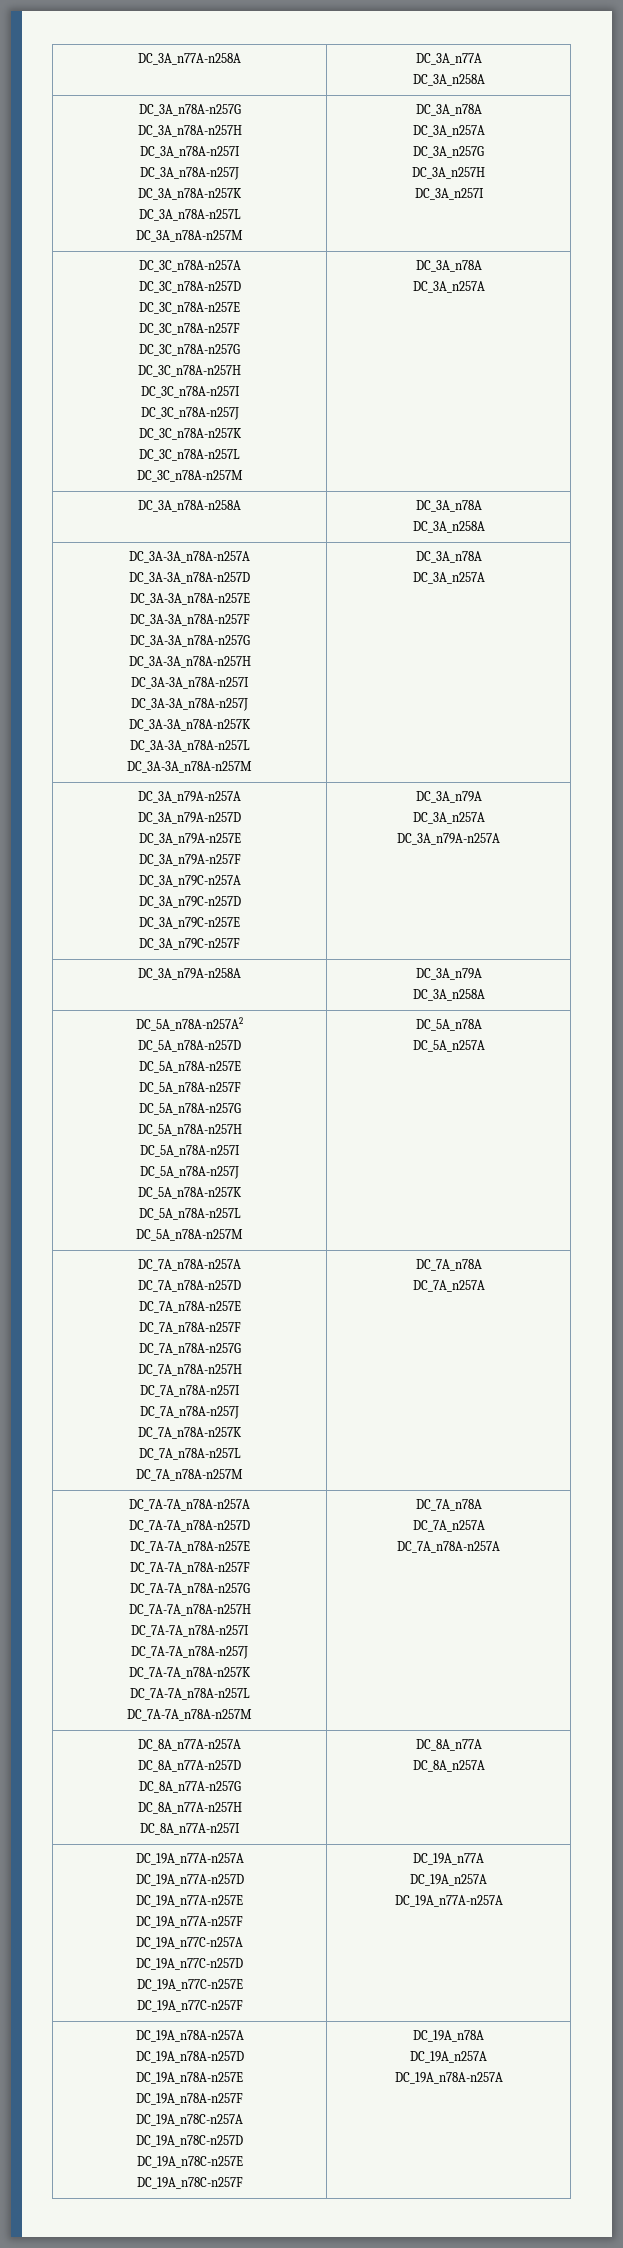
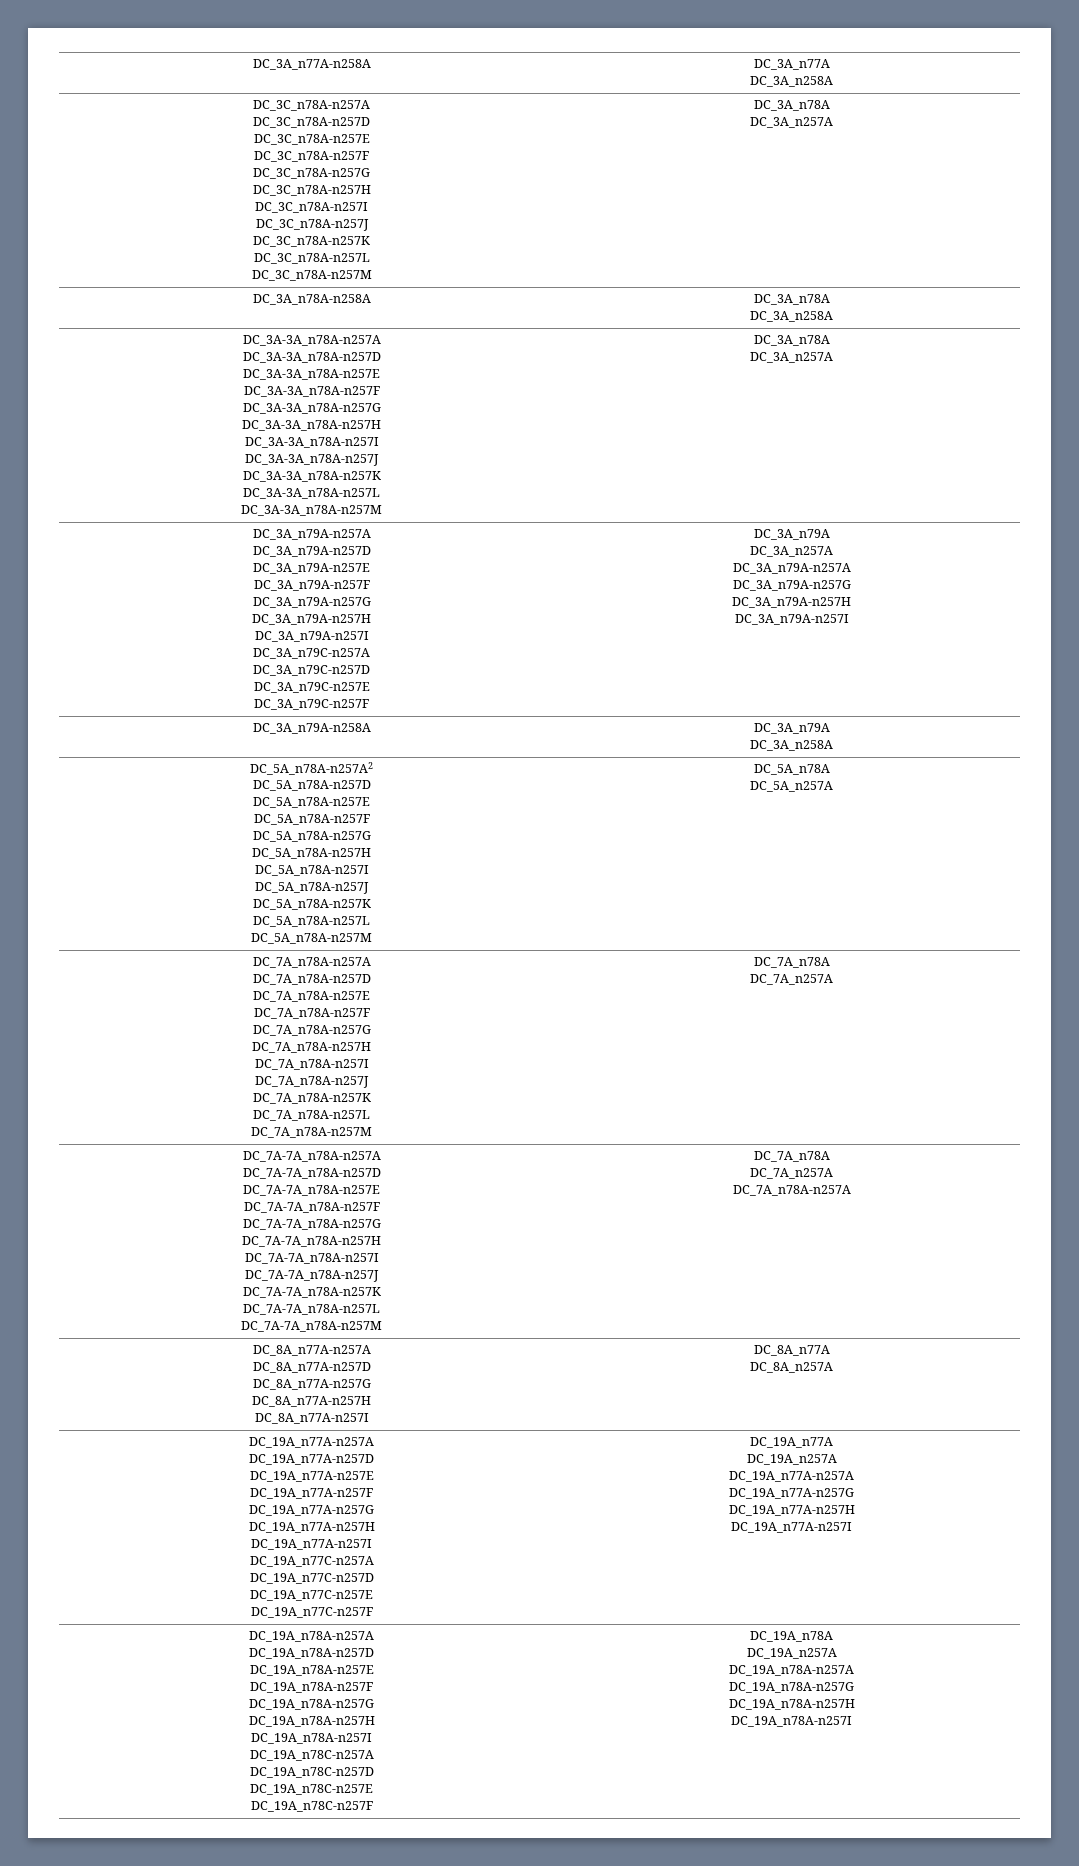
- DC_3A_n78A-n257G
- DC_3A_n78A-n257H
- DC_3A_n78A-n257I
- DC_3A_n78A-n257J
- DC_3A_n78A-n257K
- DC_3A_n78A-n257L
- DC_3A_n78A-n257M | DC_3A_n78A
- DC_3A_n257A
- DC_3A_n257G
- DC_3A_n257H
- DC_3A_n257I
  DC_3A-3A_n78A-n257A
  DC_3A-3A_n78A-n257D
  DC_3A-3A_n78A-n257E
  DC_3A-3A_n78A-n257F
  DC_3A-3A_n78A-n257G
  DC_3A-3A_n78A-n257H
  DC_3A-3A_n78A-n257I
  DC_3A-3A_n78A-n257J
  DC_3A-3A_n78A-n257K
  DC_3A-3A_n78A-n257L
  DC_3A-3A_n78A-n257M | DC_3A_n78A
  DC_3A_n257A
  DC_3A_n79A-n257A
  DC_3A_n79A-n257D
  DC_3A_n79A-n257E
  DC_3A_n79A-n257F
+ DC_3A_n79A-n257G
+ DC_3A_n79A-n257H
+ DC_3A_n79A-n257I
  DC_3A_n79C-n257A
  DC_3A_n79C-n257D
  DC_3A_n79C-n257E
  DC_3A_n79C-n257F | DC_3A_n79A
  DC_3A_n257A
  DC_3A_n79A-n257A
+ DC_3A_n79A-n257G
+ DC_3A_n79A-n257H
+ DC_3A_n79A-n257I
  DC_8A_n77A-n257A
  DC_8A_n77A-n257D
  DC_8A_n77A-n257G
  DC_8A_n77A-n257H
  DC_8A_n77A-n257I | DC_8A_n77A
  DC_8A_n257A
  DC_19A_n77A-n257A
  DC_19A_n77A-n257D
  DC_19A_n77A-n257E
  DC_19A_n77A-n257F
+ DC_19A_n77A-n257G
+ DC_19A_n77A-n257H
+ DC_19A_n77A-n257I
  DC_19A_n77C-n257A
  DC_19A_n77C-n257D
  DC_19A_n77C-n257E
  DC_19A_n77C-n257F | DC_19A_n77A
  DC_19A_n257A
  DC_19A_n77A-n257A
+ DC_19A_n77A-n257G
+ DC_19A_n77A-n257H
+ DC_19A_n77A-n257I
  DC_19A_n78A-n257A
  DC_19A_n78A-n257D
  DC_19A_n78A-n257E
  DC_19A_n78A-n257F
+ DC_19A_n78A-n257G
+ DC_19A_n78A-n257H
+ DC_19A_n78A-n257I
  DC_19A_n78C-n257A
  DC_19A_n78C-n257D
  DC_19A_n78C-n257E
  DC_19A_n78C-n257F | DC_19A_n78A
  DC_19A_n257A
  DC_19A_n78A-n257A
+ DC_19A_n78A-n257G
+ DC_19A_n78A-n257H
+ DC_19A_n78A-n257I

